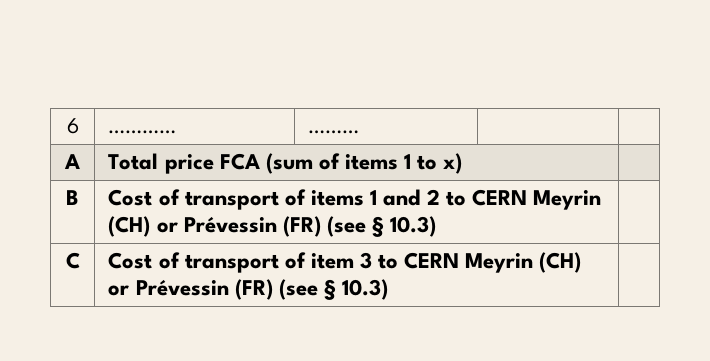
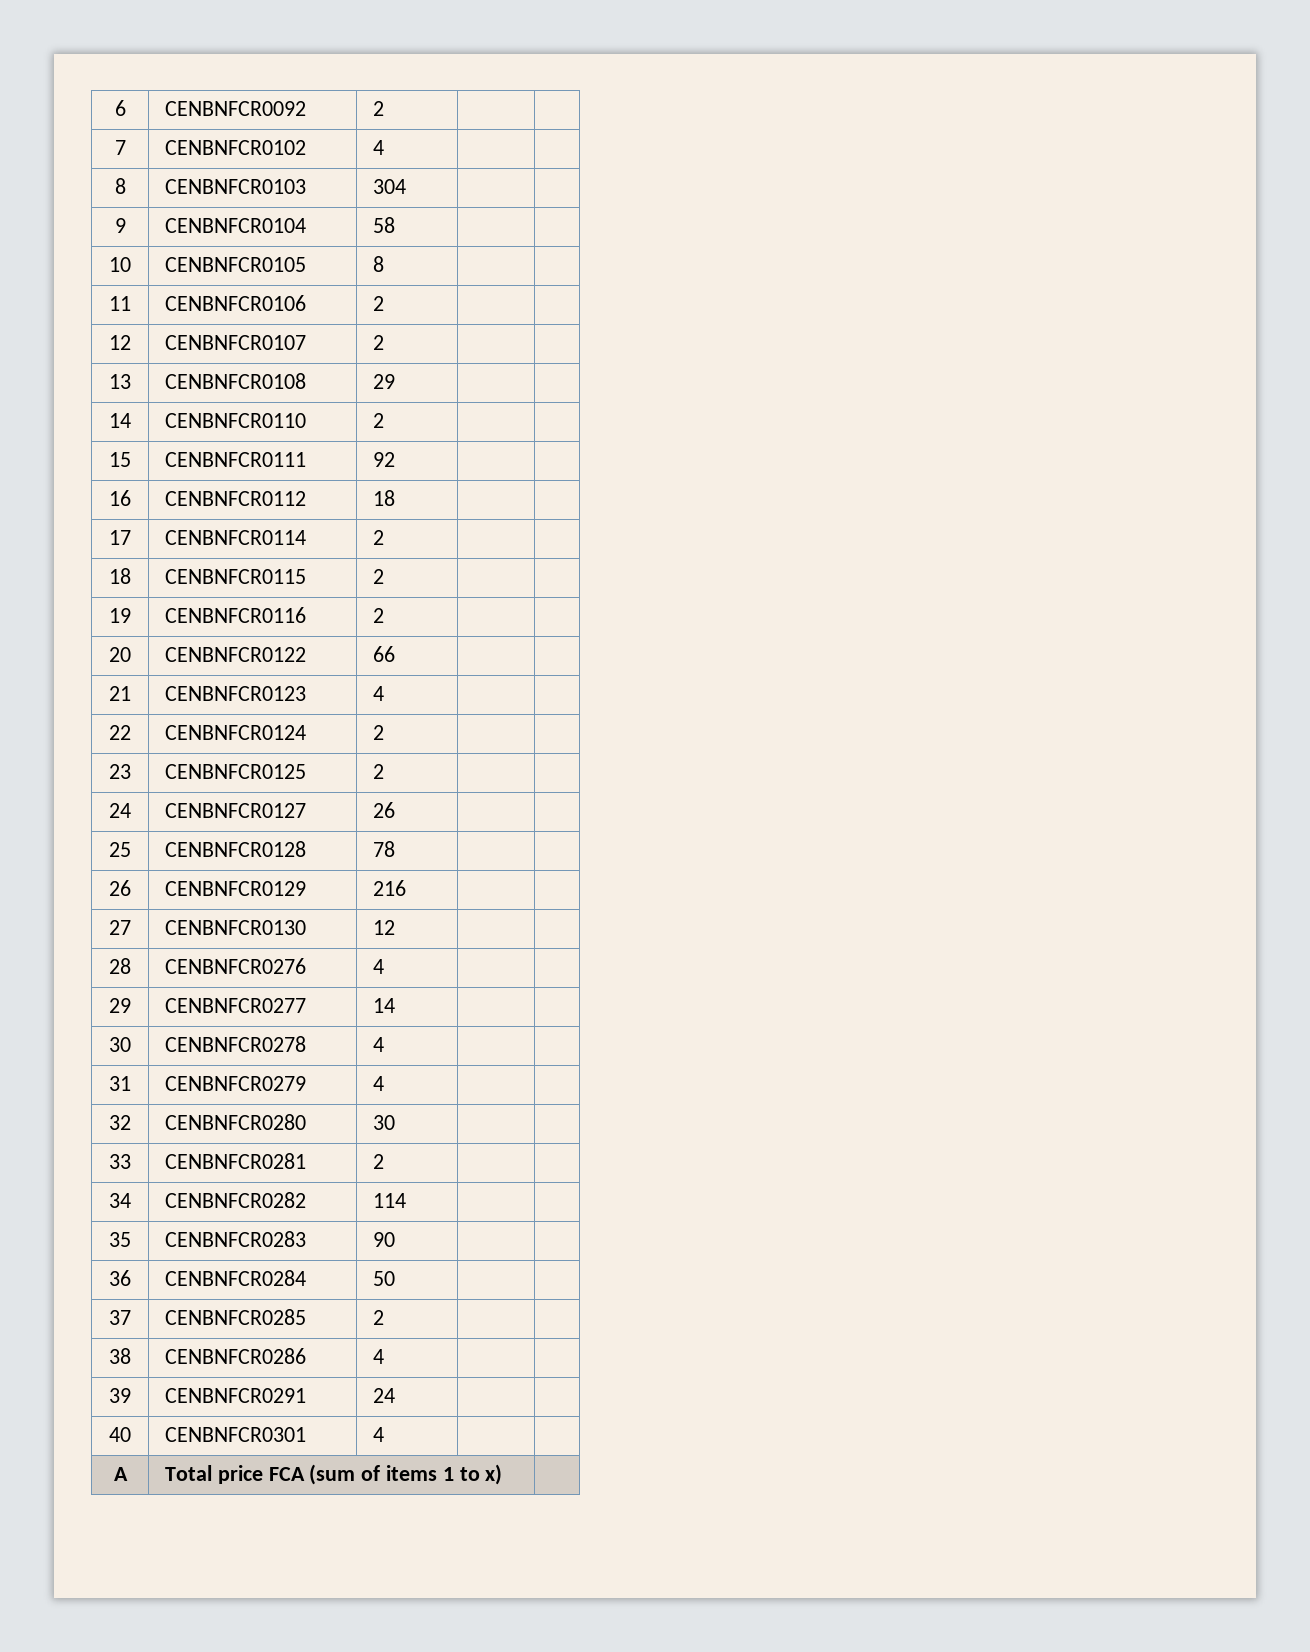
- 6 | ………… | ……… | |
+ 6 | CENBNFCR0092 | 2 | |
+ 7 | CENBNFCR0102 | 4 | |
+ 8 | CENBNFCR0103 | 304 | |
+ 9 | CENBNFCR0104 | 58 | |
+ 10 | CENBNFCR0105 | 8 | |
+ 11 | CENBNFCR0106 | 2 | |
+ 12 | CENBNFCR0107 | 2 | |
+ 13 | CENBNFCR0108 | 29 | |
+ 14 | CENBNFCR0110 | 2 | |
+ 15 | CENBNFCR0111 | 92 | |
+ 16 | CENBNFCR0112 | 18 | |
+ 17 | CENBNFCR0114 | 2 | |
+ 18 | CENBNFCR0115 | 2 | |
+ 19 | CENBNFCR0116 | 2 | |
+ 20 | CENBNFCR0122 | 66 | |
+ 21 | CENBNFCR0123 | 4 | |
+ 22 | CENBNFCR0124 | 2 | |
+ 23 | CENBNFCR0125 | 2 | |
+ 24 | CENBNFCR0127 | 26 | |
+ 25 | CENBNFCR0128 | 78 | |
+ 26 | CENBNFCR0129 | 216 | |
+ 27 | CENBNFCR0130 | 12 | |
+ 28 | CENBNFCR0276 | 4 | |
+ 29 | CENBNFCR0277 | 14 | |
+ 30 | CENBNFCR0278 | 4 | |
+ 31 | CENBNFCR0279 | 4 | |
+ 32 | CENBNFCR0280 | 30 | |
+ 33 | CENBNFCR0281 | 2 | |
+ 34 | CENBNFCR0282 | 114 | |
+ 35 | CENBNFCR0283 | 90 | |
+ 36 | CENBNFCR0284 | 50 | |
+ 37 | CENBNFCR0285 | 2 | |
+ 38 | CENBNFCR0286 | 4 | |
+ 39 | CENBNFCR0291 | 24 | |
+ 40 | CENBNFCR0301 | 4 | |
- B | Cost of transport of items 1 and 2 to CERN Meyrin (CH) or Prévessin (FR) (see § 10.3) |
- C | Cost of transport of item 3 to CERN Meyrin (CH) or Prévessin (FR) (see § 10.3) |

